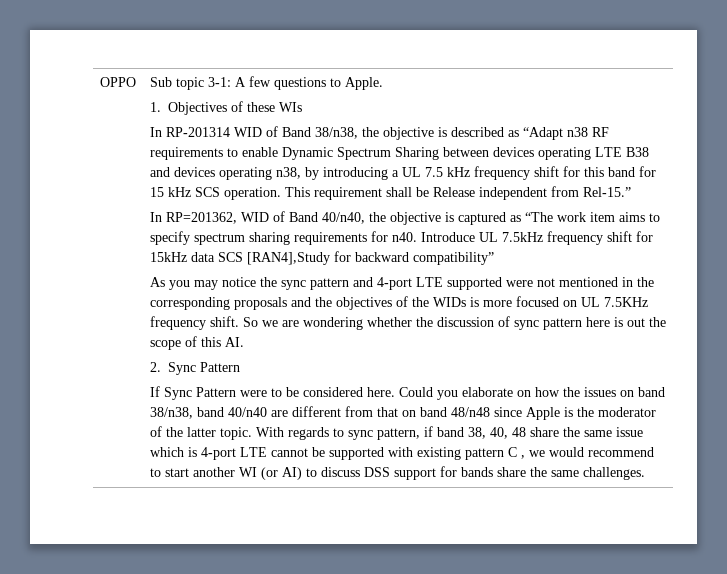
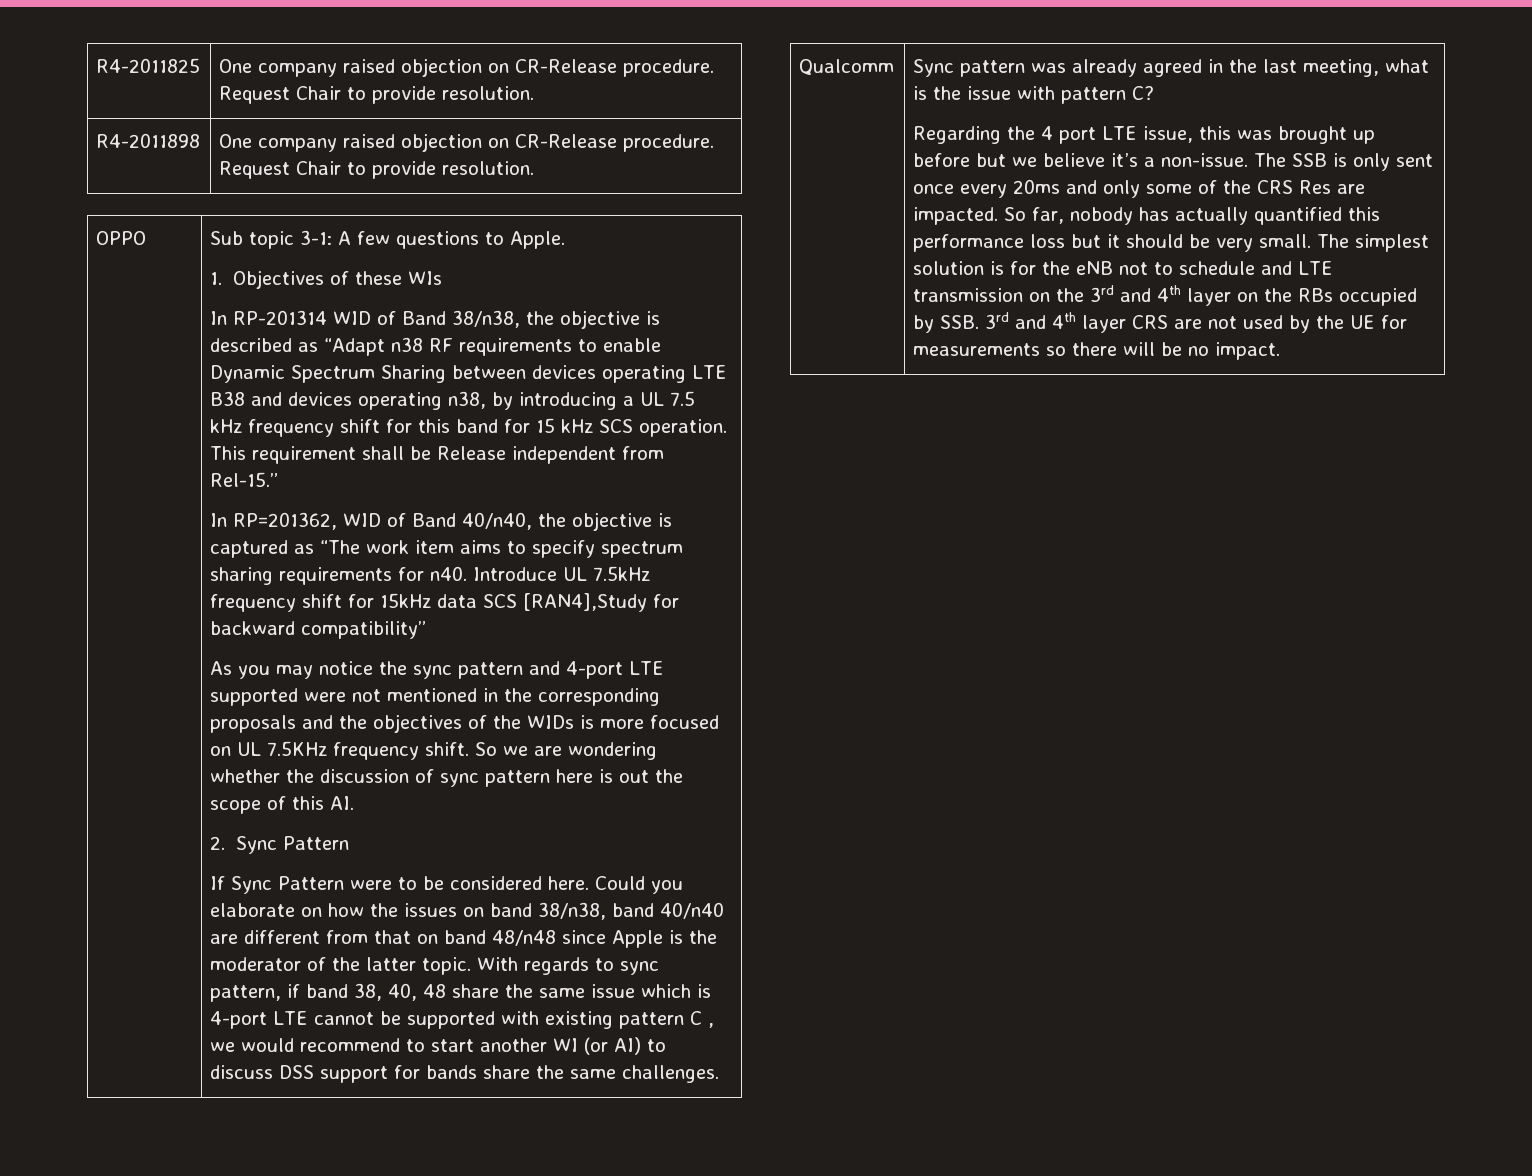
+ R4-2011825 | One company raised objection on CR-Release procedure. Request Chair to provide resolution.
+ R4-2011898 | One company raised objection on CR-Release procedure. Request Chair to provide resolution.
+ Qualcomm | Sync pattern was already agreed in the last meeting, what is the issue with pattern C?
+ Regarding the 4 port LTE issue, this was brought up before but we believe it’s a non-issue. The SSB is only sent once every 20ms and only some of the CRS Res are impacted. So far, nobody has actually quantified this performance loss but it should be very small. The simplest solution is for the eNB not to schedule and LTE transmission on the 3rd and 4th layer on the RBs occupied by SSB. 3rd and 4th layer CRS are not used by the UE for measurements so there will be no impact.

